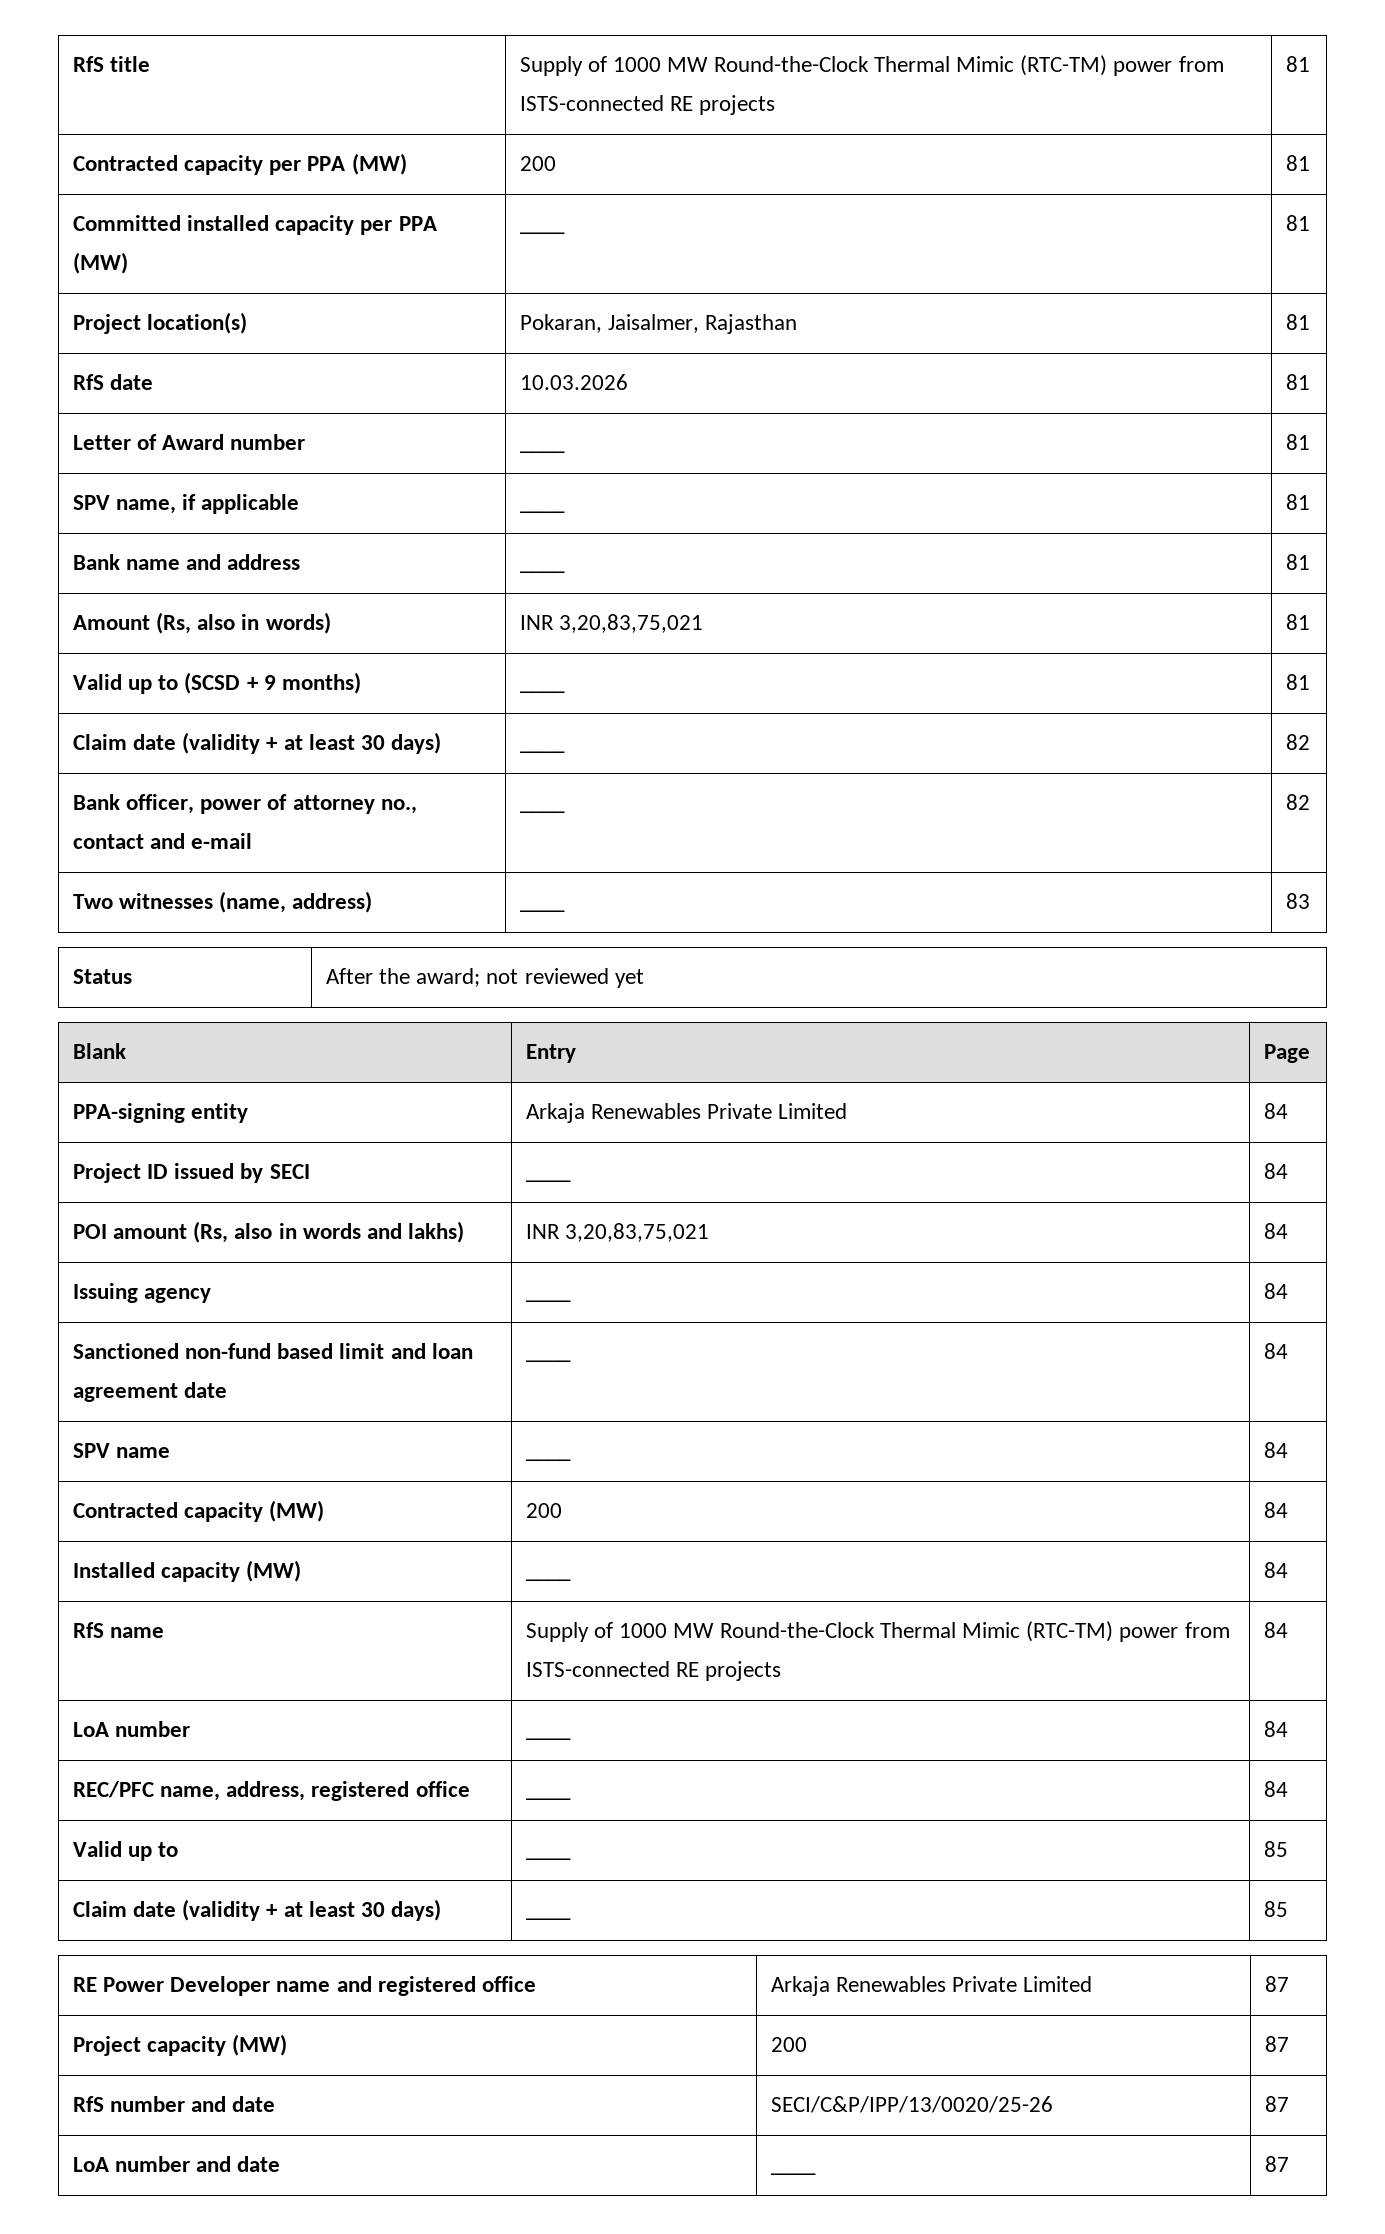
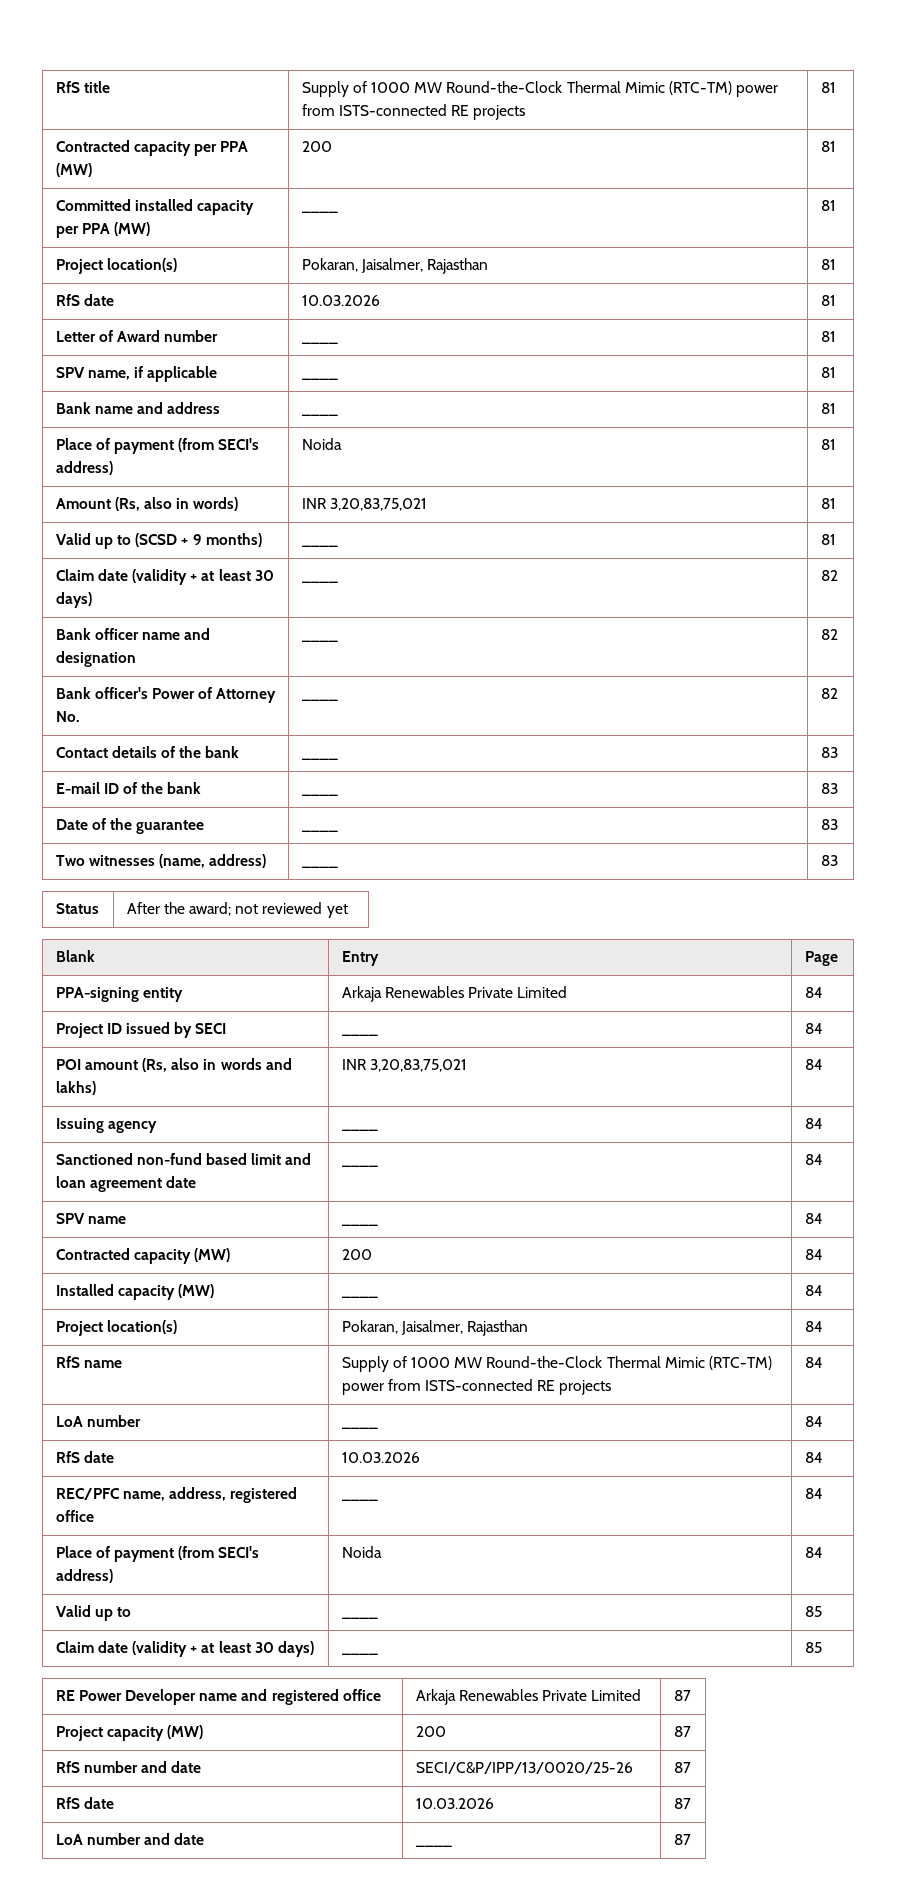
+ Place of payment (from SECI's address) | Noida | 81
- Bank officer, power of attorney no., contact and e-mail | ____ | 82
+ Bank officer name and designation | ____ | 82
+ Bank officer's Power of Attorney No. | ____ | 82
+ Contact details of the bank | ____ | 83
+ E-mail ID of the bank | ____ | 83
+ Date of the guarantee | ____ | 83
+ Project location(s) | Pokaran, Jaisalmer, Rajasthan | 84
+ RfS date | 10.03.2026 | 84
+ Place of payment (from SECI's address) | Noida | 84
+ RfS date | 10.03.2026 | 87

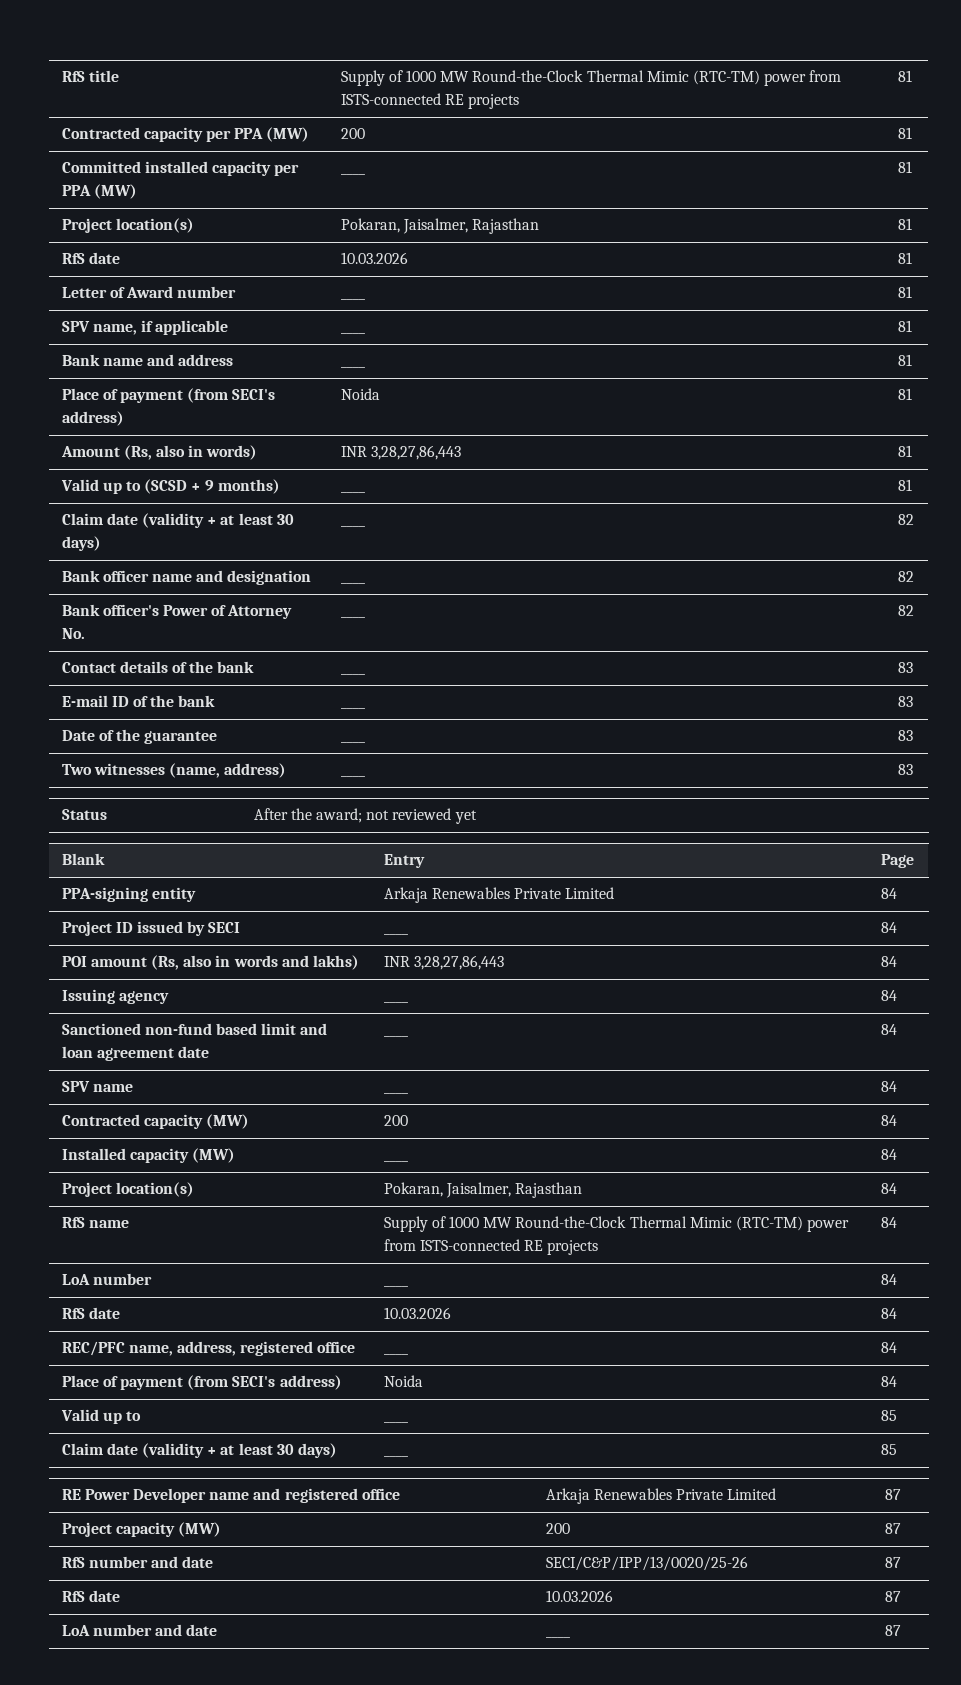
- Amount (Rs, also in words) | INR 3,20,83,75,021 | 81
+ Amount (Rs, also in words) | INR 3,28,27,86,443 | 81
- POI amount (Rs, also in words and lakhs) | INR 3,20,83,75,021 | 84
+ POI amount (Rs, also in words and lakhs) | INR 3,28,27,86,443 | 84

